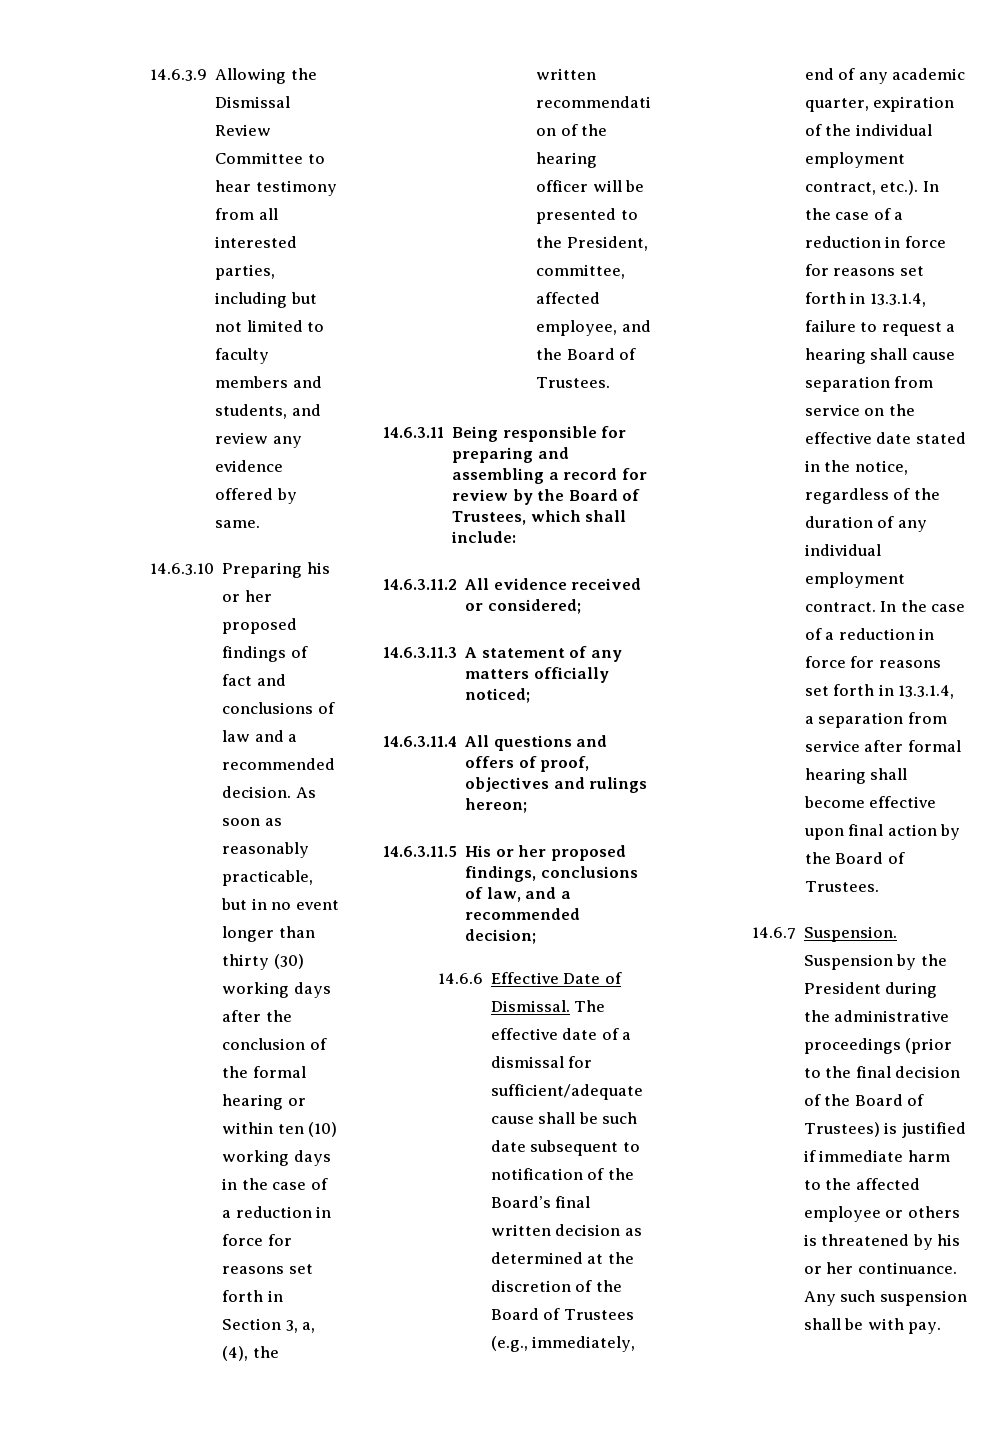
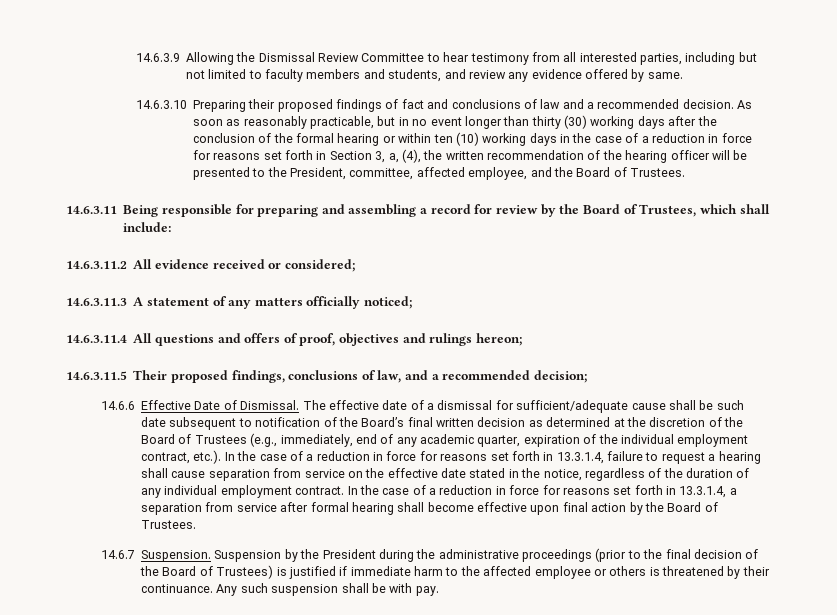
- 14.6.3.10 Preparing his or her proposed findings of fact and conclusions of law and a recommended decision.
+ 14.6.3.10 Preparing their proposed findings of fact and conclusions of law and a recommended decision.
- 14.6.3.11.5 His or her proposed findings, conclusions of law, and a recommended decision;
+ 14.6.3.11.5 Their proposed findings, conclusions of law, and a recommended decision;
- Suspension by the President during the administrative proceedings (prior to the final decision of the Board of Trustees) is justified if immediate harm to the affected employee or others is threatened by his or her continuance.
+ Suspension by the President during the administrative proceedings (prior to the final decision of the Board of Trustees) is justified if immediate harm to the affected employee or others is threatened by their continuance.

